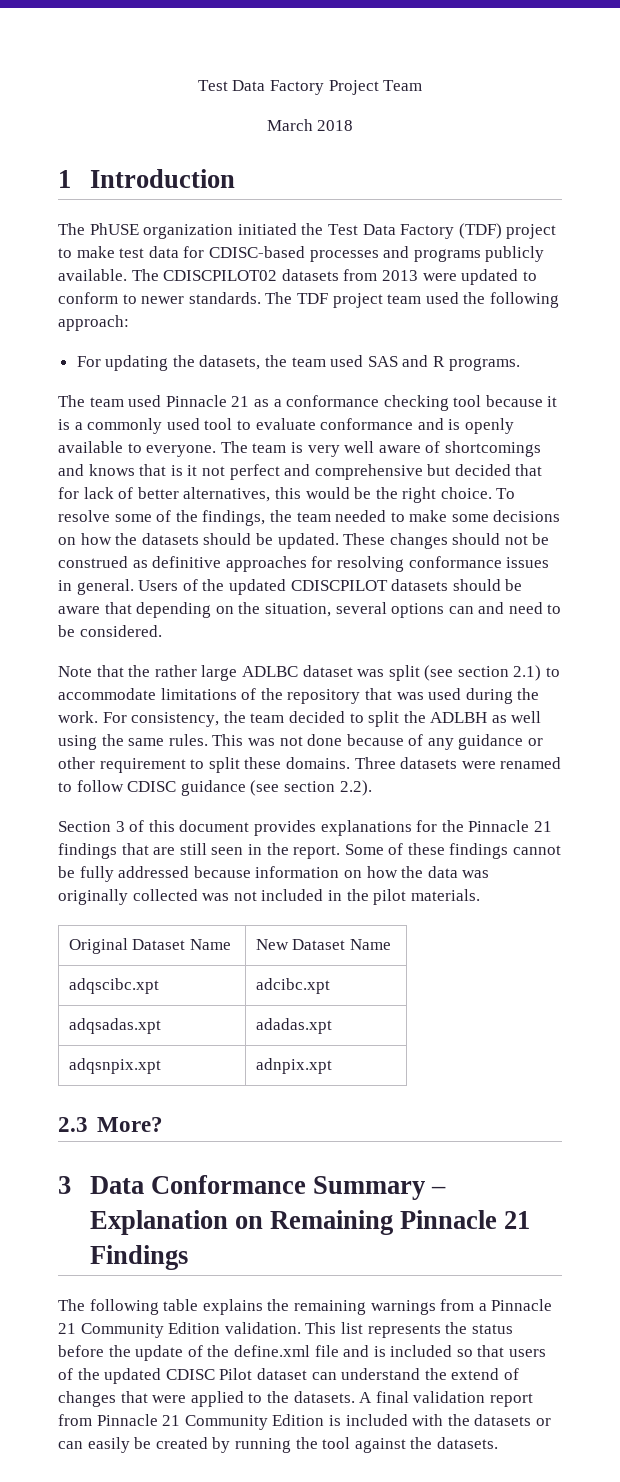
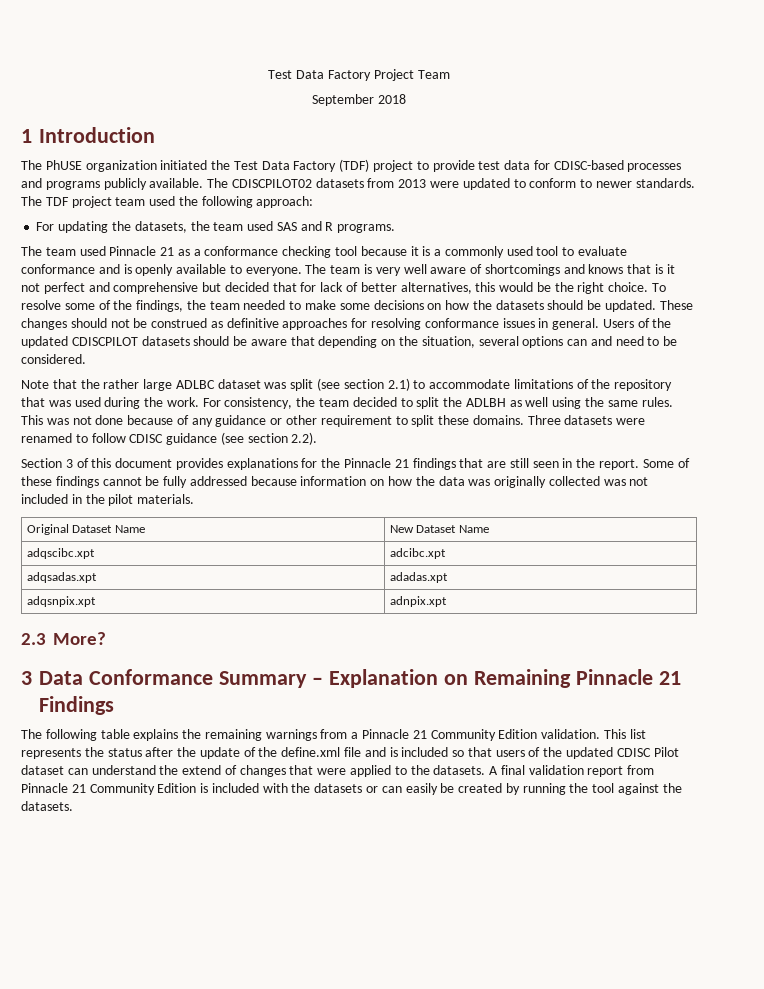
- March 2018
+ September 2018
- The PhUSE organization initiated the Test Data Factory (TDF) project to make test data for CDISC-based processes and programs publicly available.
+ The PhUSE organization initiated the Test Data Factory (TDF) project to provide test data for CDISC-based processes and programs publicly available.
- This list represents the status before the update of the define.xml file and is included so that users of the updated CDISC Pilot dataset can understand the extend of changes that were applied to the datasets.
+ This list represents the status after the update of the define.xml file and is included so that users of the updated CDISC Pilot dataset can understand the extend of changes that were applied to the datasets.

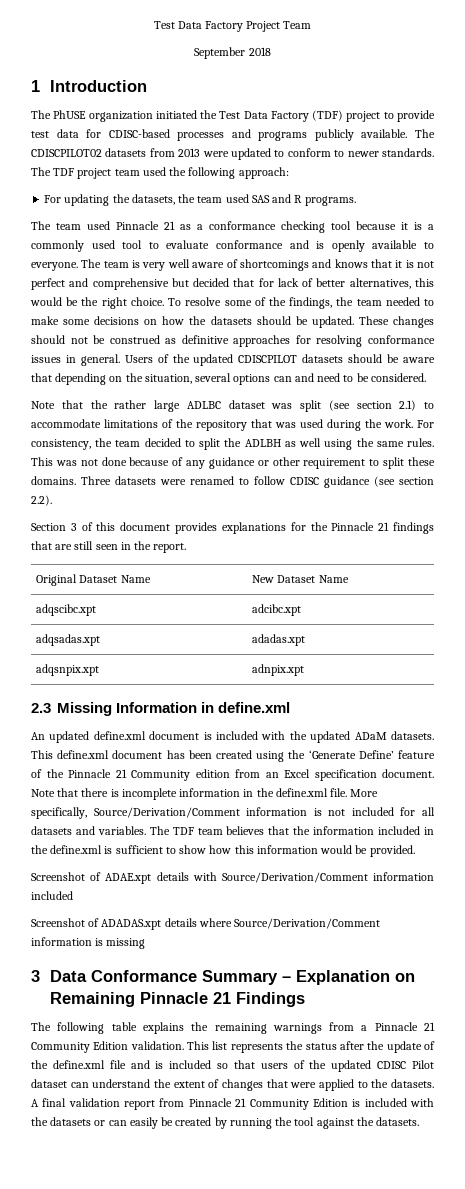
- The team is very well aware of shortcomings and knows that is it not perfect and comprehensive but decided that for lack of better alternatives, this would be the right choice.
+ The team is very well aware of shortcomings and knows that it is not perfect and comprehensive but decided that for lack of better alternatives, this would be the right choice.
- Some of these findings cannot be fully addressed because information on how the data was originally collected was not included in the pilot materials.
- 2.3 More?
+ 2.3 Missing Information in define.xml
+ An updated define.xml document is included with the updated ADaM datasets. This define.xml document has been created using the ‘Generate Define’ feature of the Pinnacle 21 Community edition from an Excel specification document. Note that there is incomplete information in the define.xml file. More specifically, Source/Derivation/Comment information is not included for all datasets and variables. The TDF team believes that the information included in the define.xml is sufficient to show how this information would be provided.
+ Screenshot of ADAE.xpt details with Source/Derivation/Comment information included
+ Screenshot of ADADAS.xpt details where Source/Derivation/Comment information is missing
- This list represents the status after the update of the define.xml file and is included so that users of the updated CDISC Pilot dataset can understand the extend of changes that were applied to the datasets.
+ This list represents the status after the update of the define.xml file and is included so that users of the updated CDISC Pilot dataset can understand the extent of changes that were applied to the datasets.

